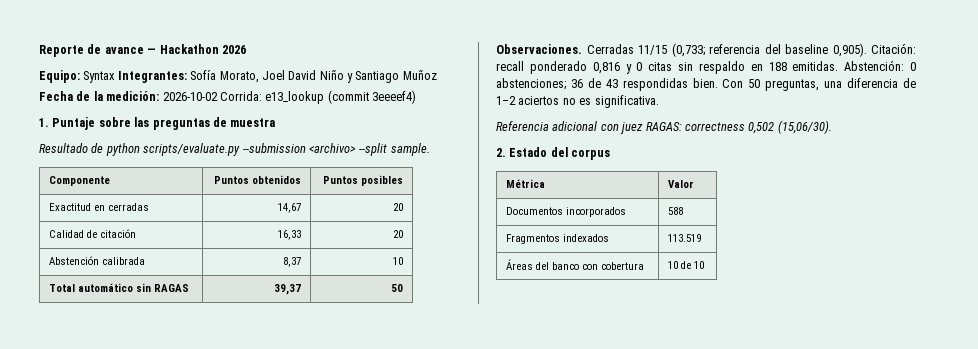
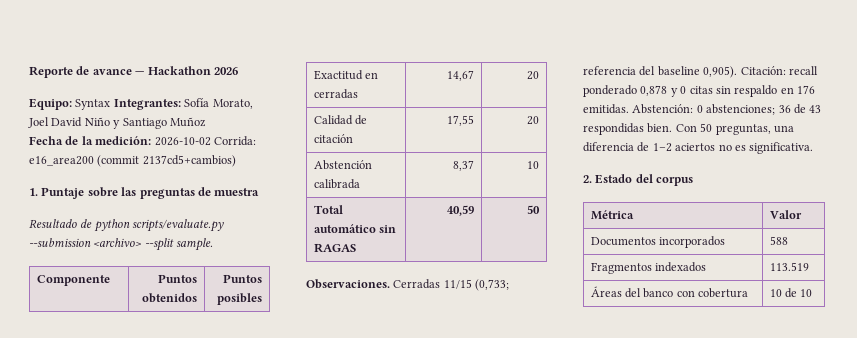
- Fecha de la medición: 2026-10-02 Corrida: e13_lookup (commit 3eeeef4)
+ Fecha de la medición: 2026-10-02 Corrida: e16_area200 (commit 2137cd5+cambios)
- Calidad de citación | 16,33 | 20
+ Calidad de citación | 17,55 | 20
- Total automático sin RAGAS | 39,37 | 50
+ Total automático sin RAGAS | 40,59 | 50
- Citación: recall ponderado 0,816 y 0 citas sin respaldo en 188 emitidas.
+ Citación: recall ponderado 0,878 y 0 citas sin respaldo en 176 emitidas.
- Referencia adicional con juez RAGAS: correctness 0,502 (15,06/30).

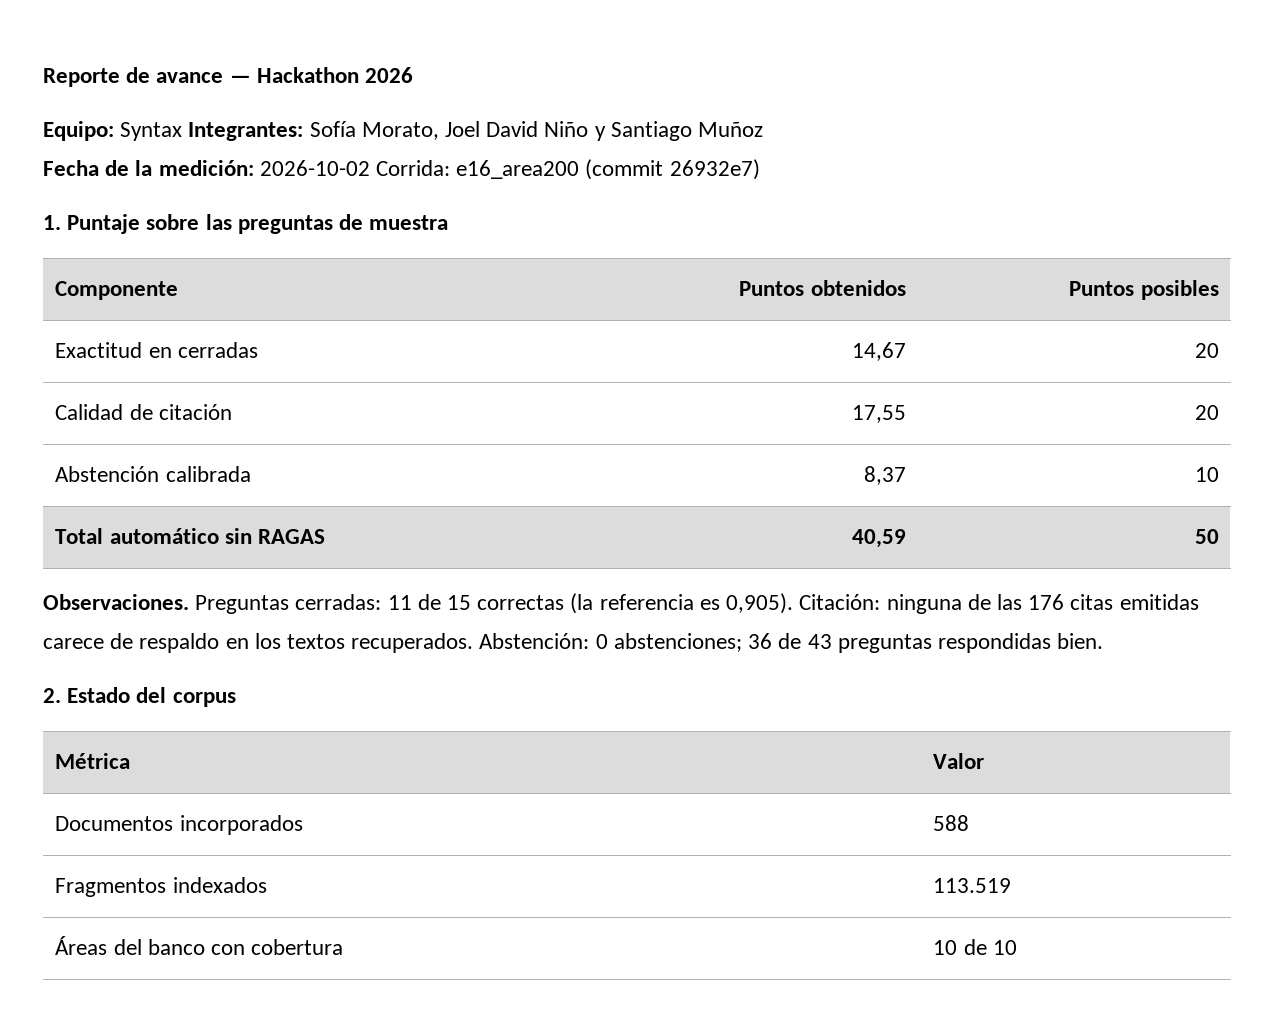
- Fecha de la medición: 2026-10-02 Corrida: e16_area200 (commit 2137cd5+cambios)
+ Fecha de la medición: 2026-10-02 Corrida: e16_area200 (commit 26932e7)
- Resultado de python scripts/evaluate.py --submission <archivo> --split sample.
- Cerradas 11/15 (0,733; referencia del baseline 0,905). Citación: recall ponderado 0,878 y 0 citas sin respaldo en 176 emitidas.
+ Preguntas cerradas: 11 de 15 correctas (la referencia es 0,905). Citación: ninguna de las 176 citas emitidas carece de respaldo en los textos recuperados.
- Abstención: 0 abstenciones; 36 de 43 respondidas bien. Con 50 preguntas, una diferencia de 1–2 aciertos no es significativa.
+ Abstención: 0 abstenciones; 36 de 43 preguntas respondidas bien.

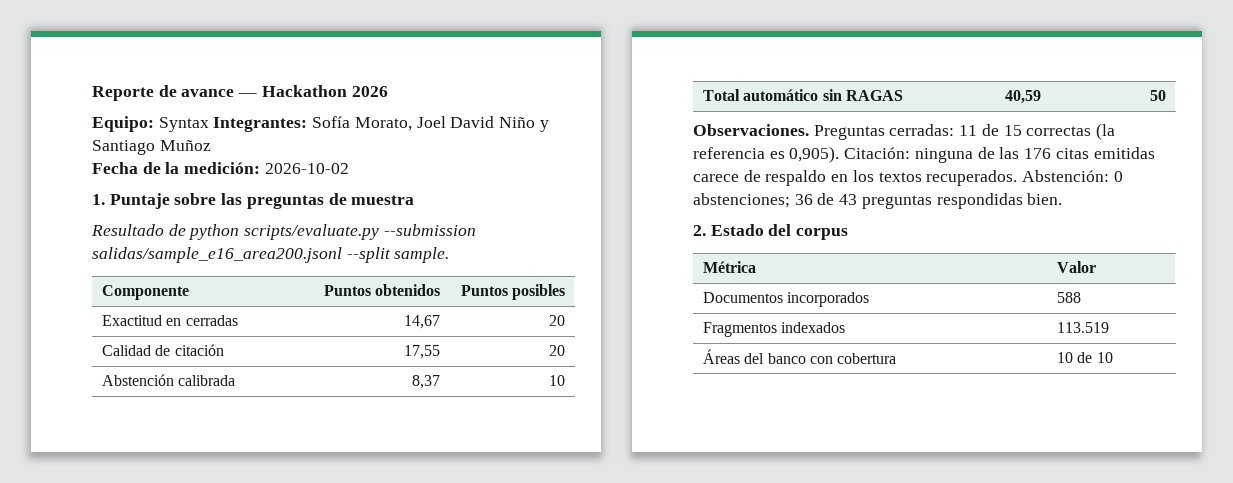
- Fecha de la medición: 2026-10-02 Corrida: e16_area200 (commit 26932e7)
+ Fecha de la medición: 2026-10-02
+ Resultado de python scripts/evaluate.py --submission salidas/sample_e16_area200.jsonl --split sample.

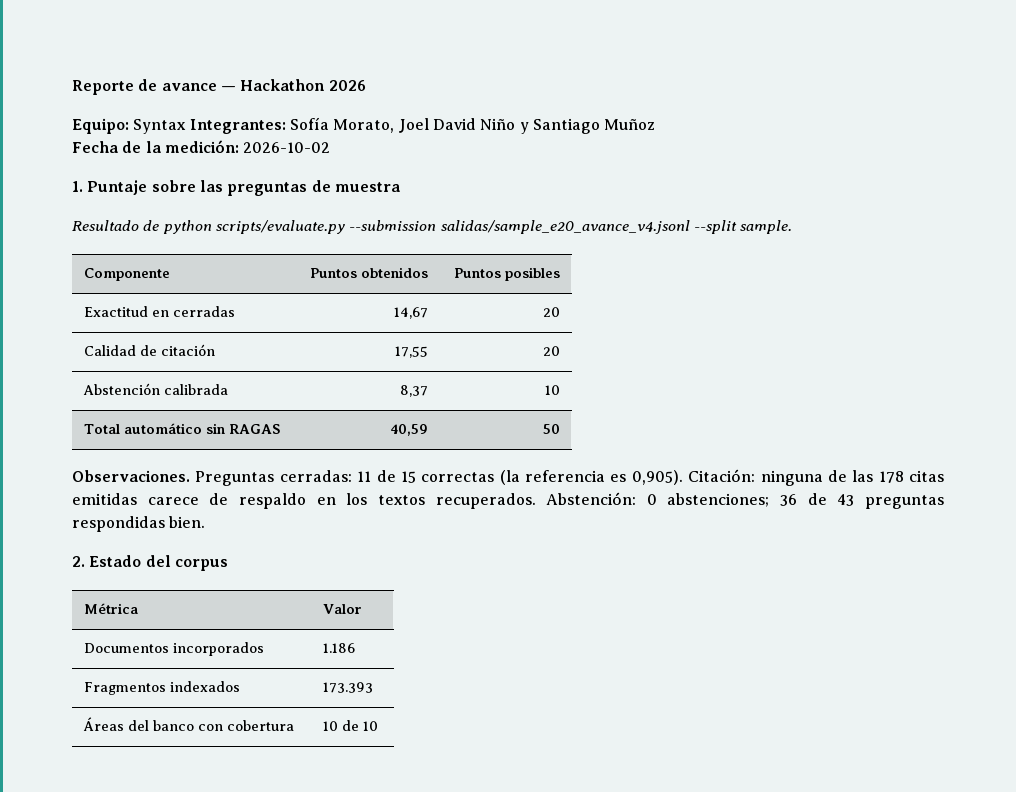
- Resultado de python scripts/evaluate.py --submission salidas/sample_e16_area200.jsonl --split sample.
+ Resultado de python scripts/evaluate.py --submission salidas/sample_e20_avance_v4.jsonl --split sample.
- Citación: ninguna de las 176 citas emitidas carece de respaldo en los textos recuperados.
+ Citación: ninguna de las 178 citas emitidas carece de respaldo en los textos recuperados.
- Documentos incorporados | 588
+ Documentos incorporados | 1.186
- Fragmentos indexados | 113.519
+ Fragmentos indexados | 173.393

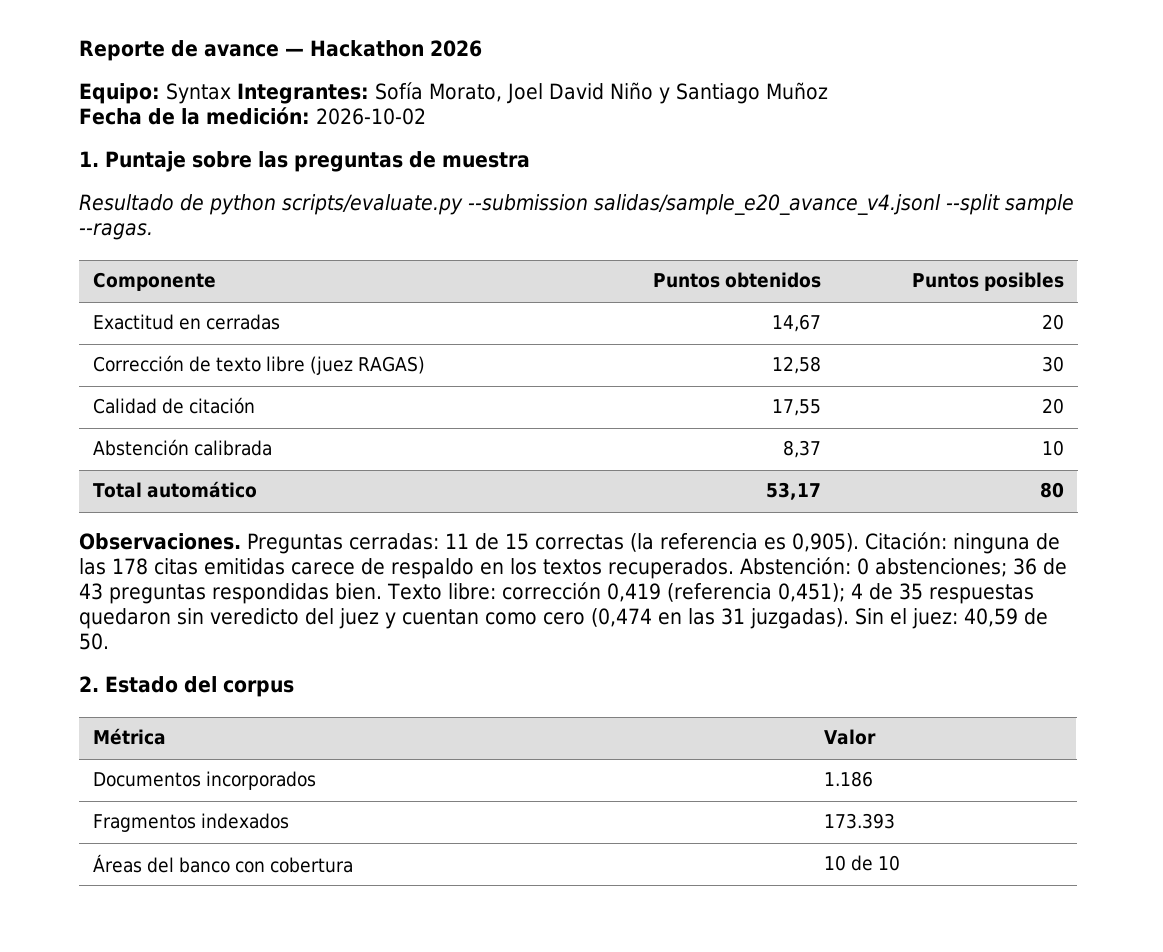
- Resultado de python scripts/evaluate.py --submission salidas/sample_e20_avance_v4.jsonl --split sample.
+ Resultado de python scripts/evaluate.py --submission salidas/sample_e20_avance_v4.jsonl --split sample --ragas.
+ Corrección de texto libre (juez RAGAS) | 12,58 | 30
- Total automático sin RAGAS | 40,59 | 50
+ Total automático | 53,17 | 80
+ Texto libre: corrección 0,419 (referencia 0,451); 4 de 35 respuestas quedaron sin veredicto del juez y cuentan como cero (0,474 en las 31 juzgadas). Sin el juez: 40,59 de 50.

